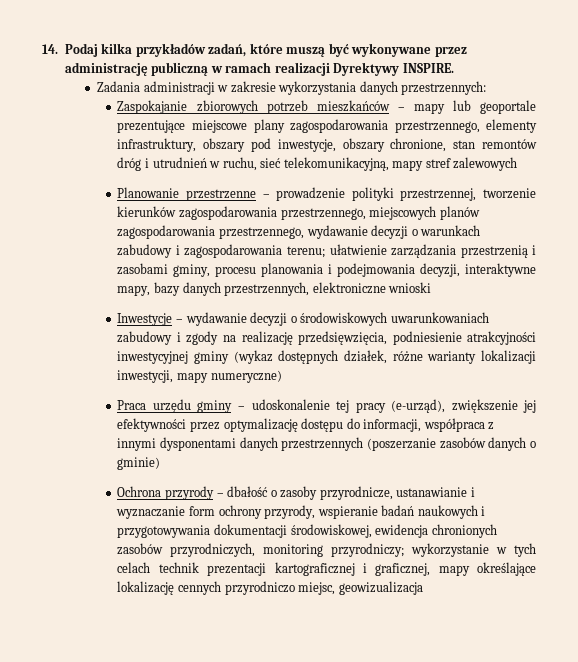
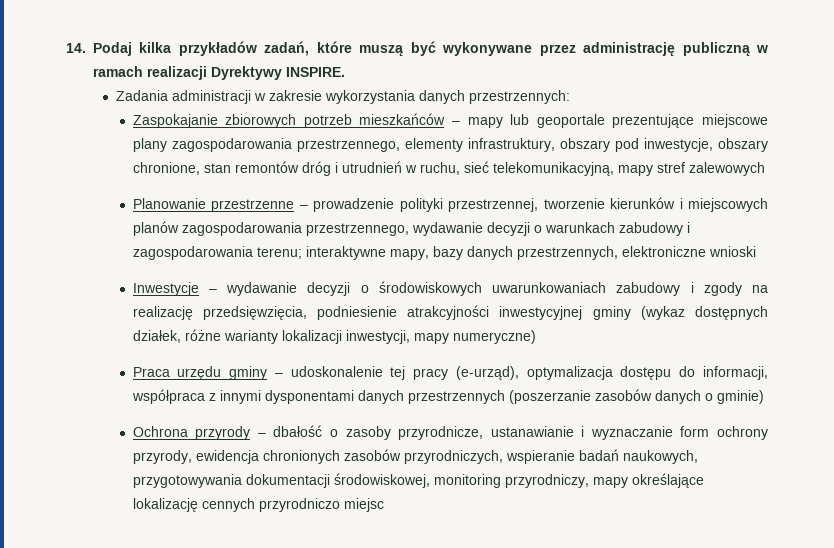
- Planowanie przestrzenne – prowadzenie polityki przestrzennej, tworzenie kierunków zagospodarowania przestrzennego, miejscowych planów zagospodarowania przestrzennego, wydawanie decyzji o warunkach zabudowy i zagospodarowania terenu; ułatwienie zarządzania przestrzenią i zasobami gminy, procesu planowania i podejmowania decyzji, interaktywne mapy, bazy danych przestrzennych, elektroniczne wnioski
+ Planowanie przestrzenne – prowadzenie polityki przestrzennej, tworzenie kierunków i miejscowych planów zagospodarowania przestrzennego, wydawanie decyzji o warunkach zabudowy i zagospodarowania terenu; interaktywne mapy, bazy danych przestrzennych, elektroniczne wnioski
- Praca urzędu gminy – udoskonalenie tej pracy (e-urząd), zwiększenie jej efektywności przez optymalizację dostępu do informacji, współpraca z innymi dysponentami danych przestrzennych (poszerzanie zasobów danych o gminie)
+ Praca urzędu gminy – udoskonalenie tej pracy (e-urząd), optymalizacja dostępu do informacji, współpraca z innymi dysponentami danych przestrzennych (poszerzanie zasobów danych o gminie)
- Ochrona przyrody – dbałość o zasoby przyrodnicze, ustanawianie i wyznaczanie form ochrony przyrody, wspieranie badań naukowych i przygotowywania dokumentacji środowiskowej, ewidencja chronionych zasobów przyrodniczych, monitoring przyrodniczy; wykorzystanie w tych celach technik prezentacji kartograficznej i graficznej, mapy określające lokalizację cennych przyrodniczo miejsc, geowizualizacja
+ Ochrona przyrody – dbałość o zasoby przyrodnicze, ustanawianie i wyznaczanie form ochrony przyrody, ewidencja chronionych zasobów przyrodniczych, wspieranie badań naukowych, przygotowywania dokumentacji środowiskowej, monitoring przyrodniczy, mapy określające lokalizację cennych przyrodniczo miejsc

